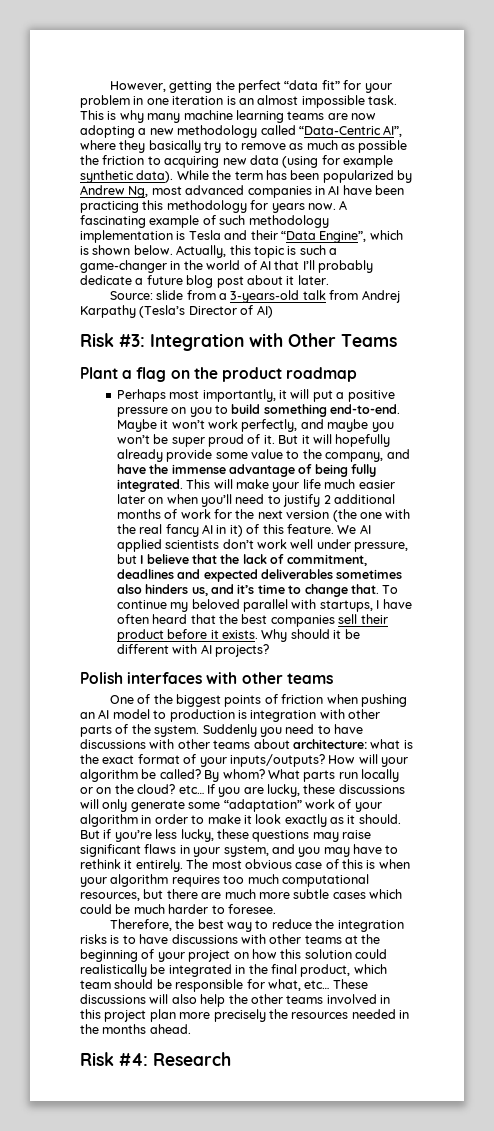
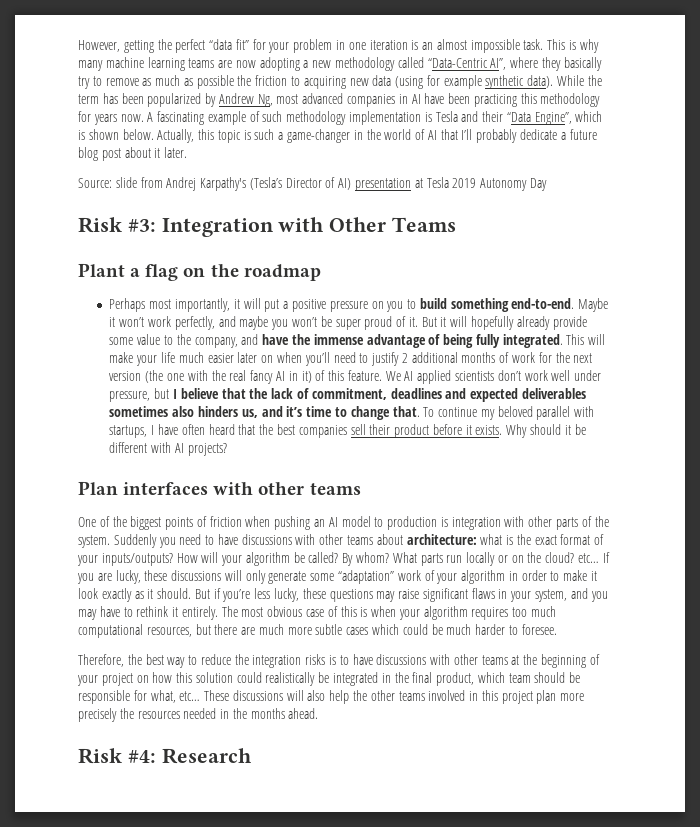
- Source: slide from a 3-years-old talk from Andrej Karpathy (Tesla’s Director of AI)
+ Source: slide from Andrej Karpathy's (Tesla’s Director of AI) presentation at Tesla 2019 Autonomy Day
- Plant a flag on the product roadmap
+ Plant a flag on the roadmap
- Polish interfaces with other teams
+ Plan interfaces with other teams

